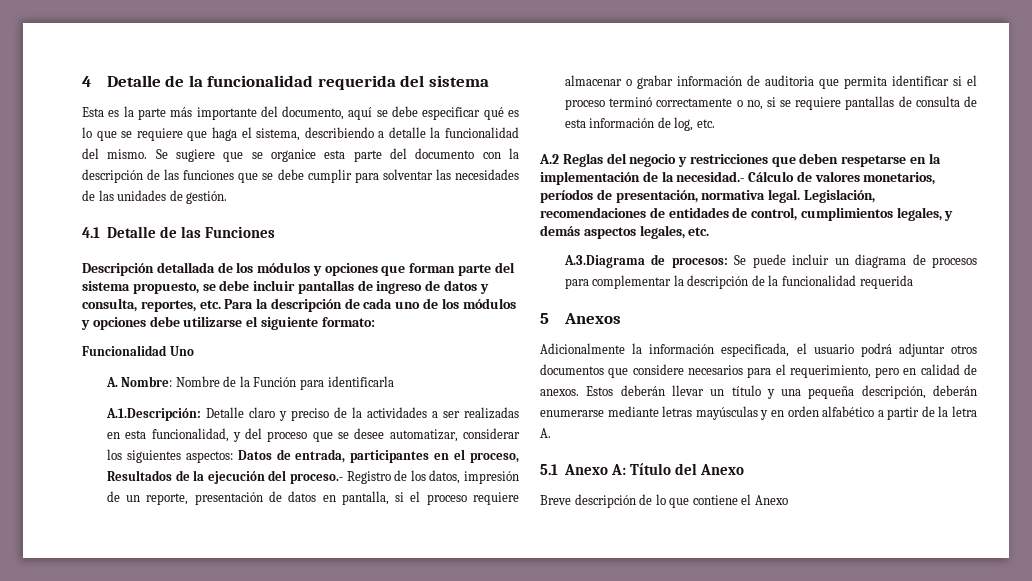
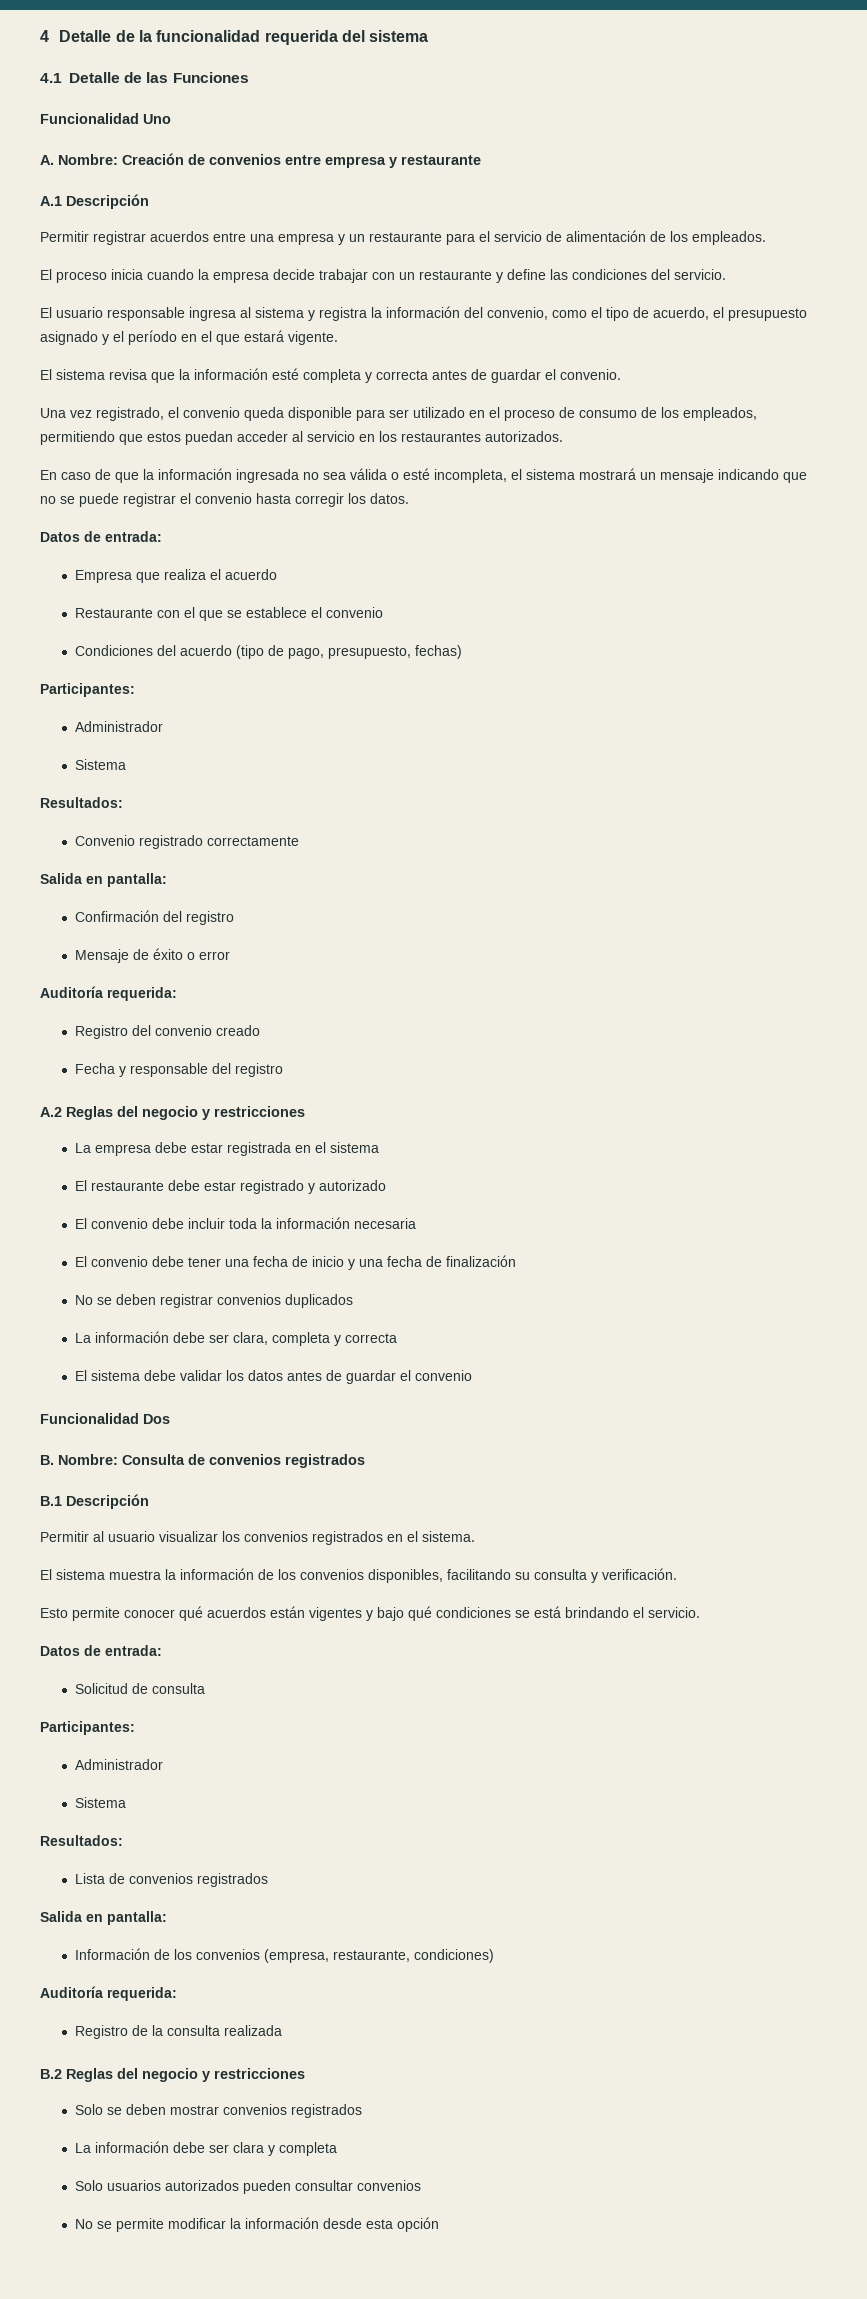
- Esta es la parte más importante del documento, aquí se debe especificar qué es lo que se requiere que haga el sistema, describiendo a detalle la funcionalidad del mismo. Se sugiere que se organice esta parte del documento con la descripción de las funciones que se debe cumplir para solventar las necesidades de las unidades de gestión.
- Descripción detallada de los módulos y opciones que forman parte del sistema propuesto, se debe incluir pantallas de ingreso de datos y consulta, reportes, etc. Para la descripción de cada uno de los módulos y opciones debe utilizarse el siguiente formato:
  Funcionalidad Uno
- A. Nombre: Nombre de la Función para identificarla
- A.1.Descripción: Detalle claro y preciso de la actividades a ser realizadas en esta funcionalidad, y del proceso que se desee automatizar, considerar los siguientes aspectos: Datos de entrada, participantes en el proceso, Resultados de la ejecución del proceso.- Registro de los datos, impresión de un reporte, presentación de datos en pantalla, si el proceso requiere almacenar o grabar información de auditoria que permita identificar si el proceso terminó correctamente o no, si se requiere pantallas de consulta de esta información de log, etc.
+ A. Nombre: Creación de convenios entre empresa y restaurante
+ A.1 Descripción
+ Permitir registrar acuerdos entre una empresa y un restaurante para el servicio de alimentación de los empleados.
+ El proceso inicia cuando la empresa decide trabajar con un restaurante y define las condiciones del servicio.
+ El usuario responsable ingresa al sistema y registra la información del convenio, como el tipo de acuerdo, el presupuesto asignado y el período en el que estará vigente.
+ El sistema revisa que la información esté completa y correcta antes de guardar el convenio.
+ Una vez registrado, el convenio queda disponible para ser utilizado en el proceso de consumo de los empleados, permitiendo que estos puedan acceder al servicio en los restaurantes autorizados.
+ En caso de que la información ingresada no sea válida o esté incompleta, el sistema mostrará un mensaje indicando que no se puede registrar el convenio hasta corregir los datos.
+ Datos de entrada:
+ Empresa que realiza el acuerdo
+ Restaurante con el que se establece el convenio
+ Condiciones del acuerdo (tipo de pago, presupuesto, fechas)
+ Participantes:
+ Administrador
+ Sistema
+ Resultados:
+ Convenio registrado correctamente
+ Salida en pantalla:
+ Confirmación del registro
+ Mensaje de éxito o error
+ Auditoría requerida:
+ Registro del convenio creado
+ Fecha y responsable del registro
- A.2 Reglas del negocio y restricciones que deben respetarse en la implementación de la necesidad.- Cálculo de valores monetarios, períodos de presentación, normativa legal. Legislación, recomendaciones de entidades de control, cumplimientos legales, y demás aspectos legales, etc.
- A.3.Diagrama de procesos: Se puede incluir un diagrama de procesos para complementar la descripción de la funcionalidad requerida
- 5 Anexos
- Adicionalmente la información especificada, el usuario podrá adjuntar otros documentos que considere necesarios para el requerimiento, pero en calidad de anexos. Estos deberán llevar un título y una pequeña descripción, deberán enumerarse mediante letras mayúsculas y en orden alfabético a partir de la letra A.
- 5.1 Anexo A: Título del Anexo
- Breve descripción de lo que contiene el Anexo
+ A.2 Reglas del negocio y restricciones
+ La empresa debe estar registrada en el sistema
+ El restaurante debe estar registrado y autorizado
+ El convenio debe incluir toda la información necesaria
+ El convenio debe tener una fecha de inicio y una fecha de finalización
+ No se deben registrar convenios duplicados
+ La información debe ser clara, completa y correcta
+ El sistema debe validar los datos antes de guardar el convenio
+ Funcionalidad Dos
+ B. Nombre: Consulta de convenios registrados
+ B.1 Descripción
+ Permitir al usuario visualizar los convenios registrados en el sistema.
+ El sistema muestra la información de los convenios disponibles, facilitando su consulta y verificación.
+ Esto permite conocer qué acuerdos están vigentes y bajo qué condiciones se está brindando el servicio.
+ Datos de entrada:
+ Solicitud de consulta
+ Participantes:
+ Administrador
+ Sistema
+ Resultados:
+ Lista de convenios registrados
+ Salida en pantalla:
+ Información de los convenios (empresa, restaurante, condiciones)
+ Auditoría requerida:
+ Registro de la consulta realizada
+ B.2 Reglas del negocio y restricciones
+ Solo se deben mostrar convenios registrados
+ La información debe ser clara y completa
+ Solo usuarios autorizados pueden consultar convenios
+ No se permite modificar la información desde esta opción

